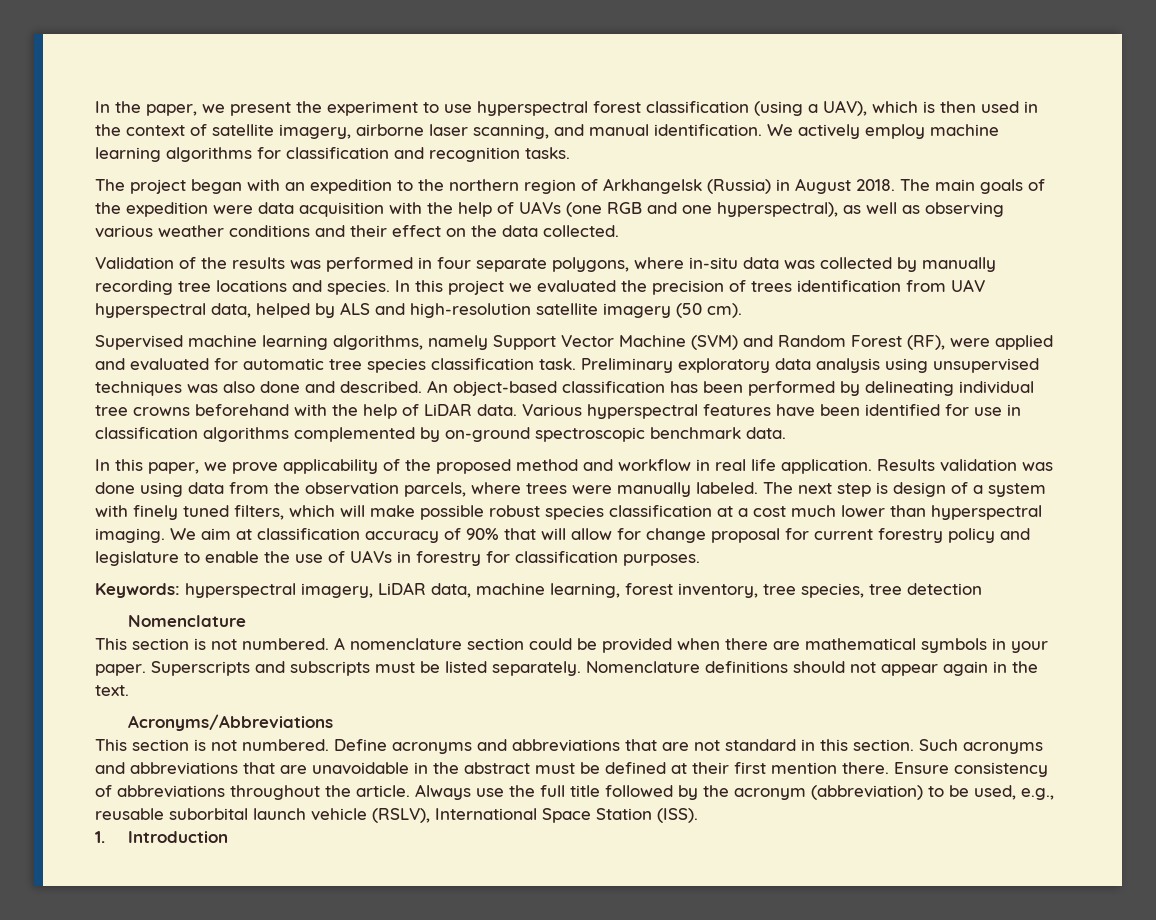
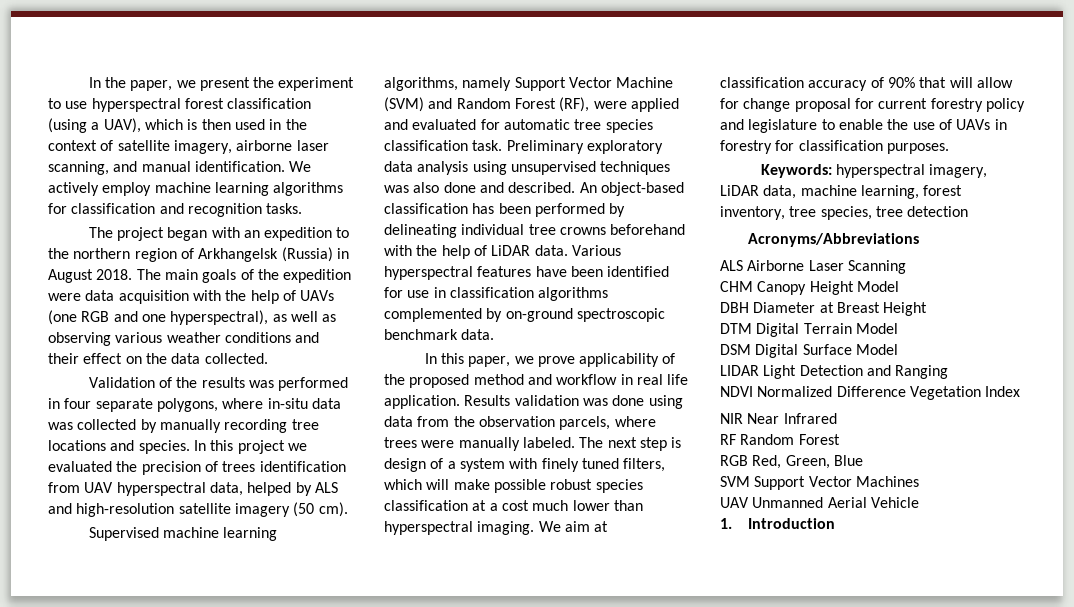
  Keywords: hyperspectral imagery, LiDAR data, machine learning, forest inventory, tree species, tree detection
- Nomenclature
- This section is not numbered. A nomenclature section could be provided when there are mathematical symbols in your paper. Superscripts and subscripts must be listed separately. Nomenclature definitions should not appear again in the text.
  Acronyms/Abbreviations
- This section is not numbered. Define acronyms and abbreviations that are not standard in this section. Such acronyms and abbreviations that are unavoidable in the abstract must be defined at their first mention there. Ensure consistency of abbreviations throughout the article. Always use the full title followed by the acronym (abbreviation) to be used, e.g., reusable suborbital launch vehicle (RSLV), International Space Station (ISS).
+ ALS Airborne Laser Scanning
+ CHM Canopy Height Model
+ DBH Diameter at Breast Height
+ DTM Digital Terrain Model
+ DSM Digital Surface Model
+ LIDAR Light Detection and Ranging
+ NDVI Normalized Difference Vegetation Index
+ NIR Near Infrared
+ RF Random Forest
+ RGB Red, Green, Blue
+ SVM Support Vector Machines
+ UAV Unmanned Aerial Vehicle

